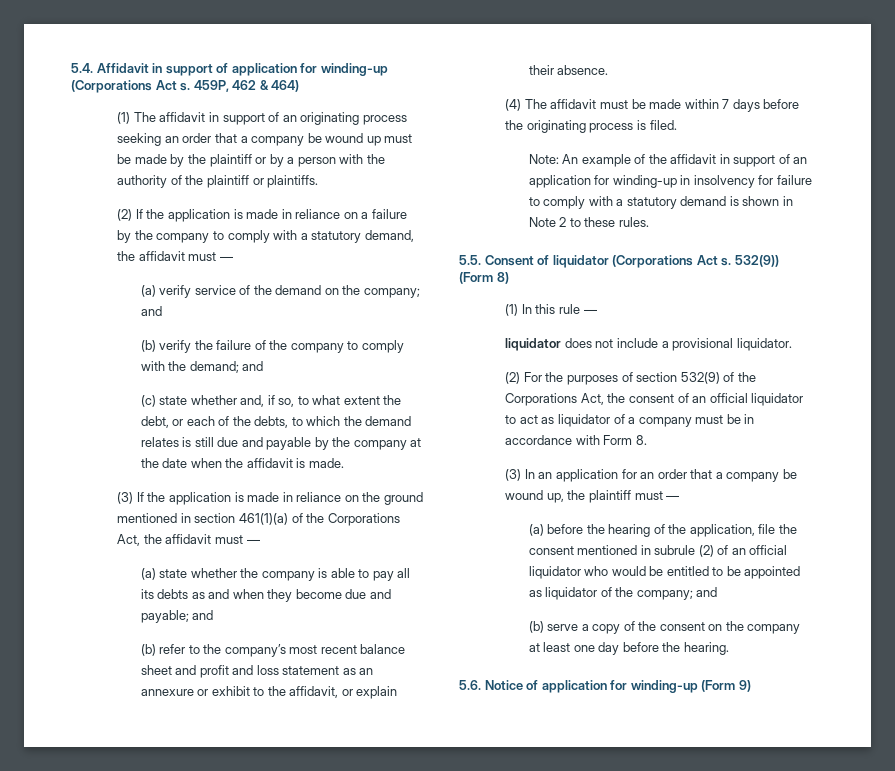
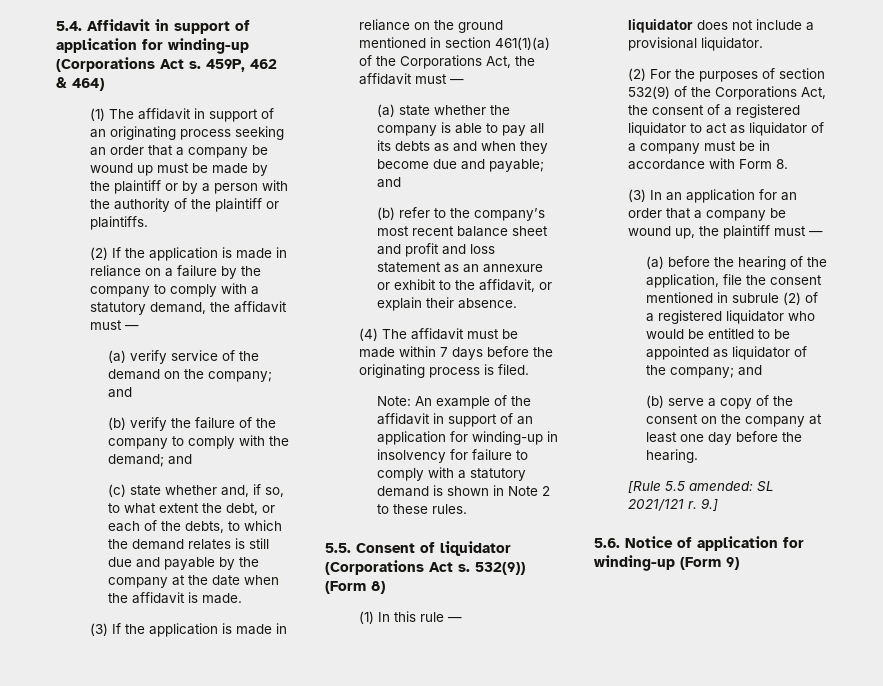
- (2) For the purposes of section 532(9) of the Corporations Act, the consent of an official liquidator to act as liquidator of a company must be in accordance with Form 8.
+ (2) For the purposes of section 532(9) of the Corporations Act, the consent of a registered liquidator to act as liquidator of a company must be in accordance with Form 8.
- (a) before the hearing of the application, file the consent mentioned in subrule (2) of an official liquidator who would be entitled to be appointed as liquidator of the company; and
+ (a) before the hearing of the application, file the consent mentioned in subrule (2) of a registered liquidator who would be entitled to be appointed as liquidator of the company; and
+ [Rule 5.5 amended: SL 2021/121 r. 9.]

